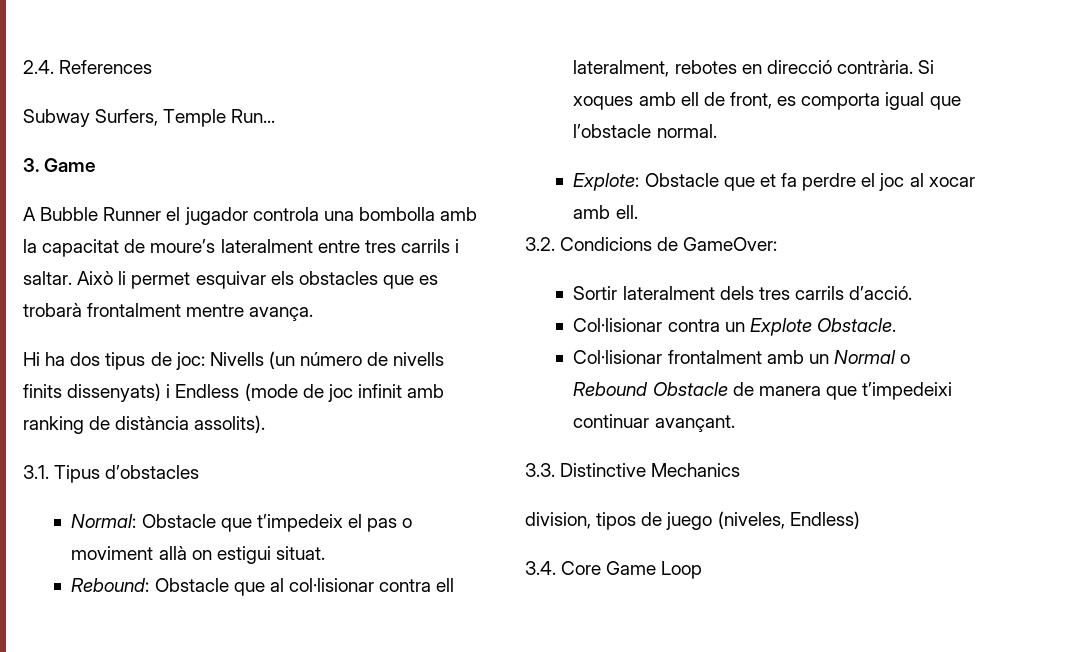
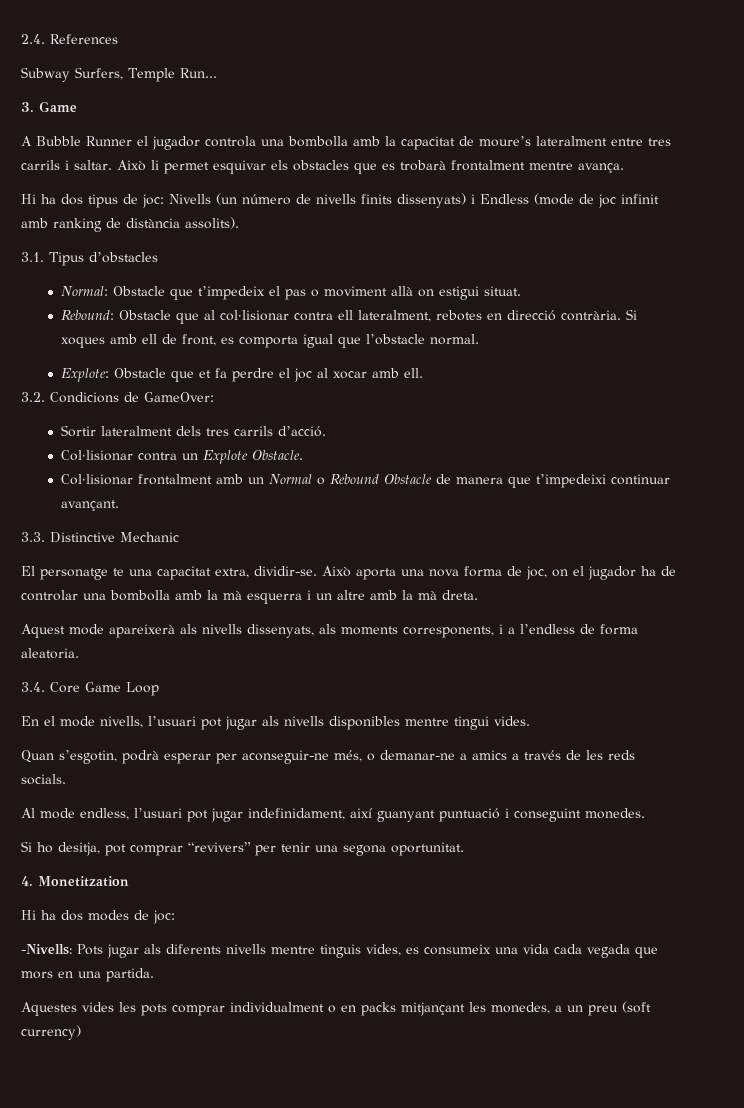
- 3.3. Distinctive Mechanics
- division, tipos de juego (niveles, Endless)
+ 3.3. Distinctive Mechanic
+ El personatge te una capacitat extra, dividir-se. Això aporta una nova forma de joc, on el jugador ha de controlar una bombolla amb la mà esquerra i un altre amb la mà dreta.
+ Aquest mode apareixerà als nivells dissenyats, als moments corresponents, i a l’endless de forma aleatoria.
  3.4. Core Game Loop
+ En el mode nivells, l’usuari pot jugar als nivells disponibles mentre tingui vides.
+ Quan s’esgotin, podrà esperar per aconseguir-ne més, o demanar-ne a amics a través de les reds socials.
+ Al mode endless, l’usuari pot jugar indefinidament, així guanyant puntuació i conseguint monedes.
+ Si ho desitja, pot comprar “revivers” per tenir una segona oportunitat.
+ 4. Monetitzation
+ Hi ha dos modes de joc:
+ -Nivells: Pots jugar als diferents nivells mentre tinguis vides, es consumeix una vida cada vegada que mors en una partida.
+ Aquestes vides les pots comprar individualment o en packs mitjançant les monedes, a un preu (soft currency)

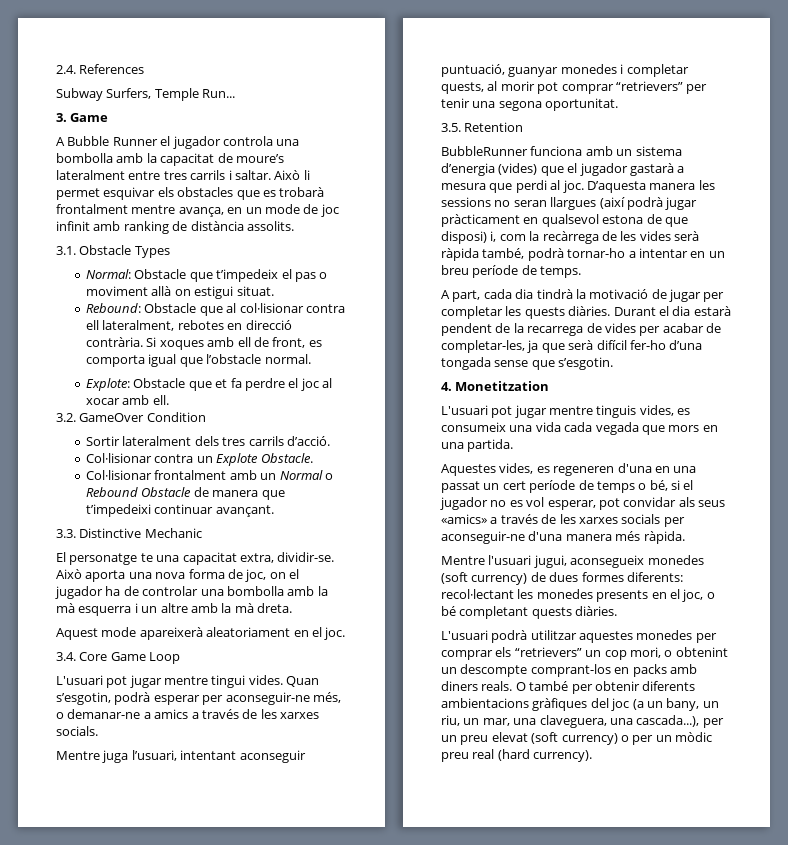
- Això li permet esquivar els obstacles que es trobarà frontalment mentre avança.
- Hi ha dos tipus de joc: Nivells (un número de nivells finits dissenyats) i Endless (mode de joc infinit amb ranking de distància assolits).
+ Això li permet esquivar els obstacles que es trobarà frontalment mentre avança, en un mode de joc infinit amb ranking de distància assolits.
- 3.1. Tipus d’obstacles
+ 3.1. Obstacle Types
- 3.2. Condicions de GameOver:
+ 3.2. GameOver Condition
- Aquest mode apareixerà als nivells dissenyats, als moments corresponents, i a l’endless de forma aleatoria.
+ Aquest mode apareixerà aleatoriament en el joc.
  3.4. Core Game Loop
- En el mode nivells, l’usuari pot jugar als nivells disponibles mentre tingui vides.
- Quan s’esgotin, podrà esperar per aconseguir-ne més, o demanar-ne a amics a través de les reds socials.
+ L'usuari pot jugar mentre tingui vides. Quan s’esgotin, podrà esperar per aconseguir-ne més, o demanar-ne a amics a través de les xarxes socials.
- Al mode endless, l’usuari pot jugar indefinidament, així guanyant puntuació i conseguint monedes.
- Si ho desitja, pot comprar “revivers” per tenir una segona oportunitat.
+ Mentre juga l’usuari, intentant aconseguir puntuació, guanyar monedes i completar quests, al morir pot comprar “retrievers” per tenir una segona oportunitat.
+ 3.5. Retention
+ BubbleRunner funciona amb un sistema d’energia (vides) que el jugador gastarà a mesura que perdi al joc. D’aquesta manera les sessions no seran llargues (així podrà jugar pràcticament en qualsevol estona de que disposi) i, com la recàrrega de les vides serà ràpida també, podrà tornar-ho a intentar en un breu període de temps.
+ A part, cada dia tindrà la motivació de jugar per completar les quests diàries. Durant el dia estarà pendent de la recarrega de vides per acabar de completar-les, ja que serà difícil fer-ho d’una tongada sense que s’esgotin.
  4. Monetitzation
- Hi ha dos modes de joc:
- -Nivells: Pots jugar als diferents nivells mentre tinguis vides, es consumeix una vida cada vegada que mors en una partida.
+ L'usuari pot jugar mentre tinguis vides, es consumeix una vida cada vegada que mors en una partida.
- Aquestes vides les pots comprar individualment o en packs mitjançant les monedes, a un preu (soft currency)
+ Aquestes vides, es regeneren d'una en una passat un cert període de temps o bé, si el jugador no es vol esperar, pot convidar als seus «amics» a través de les xarxes socials per aconseguir-ne d'una manera més ràpida.
+ Mentre l'usuari jugui, aconsegueix monedes (soft currency) de dues formes diferents: recol·lectant les monedes presents en el joc, o bé completant quests diàries.
+ L'usuari podrà utilitzar aquestes monedes per comprar els “retrievers” un cop mori, o obtenint un descompte comprant-los en packs amb diners reals. O també per obtenir diferents ambientacions gràfiques del joc (a un bany, un riu, un mar, una claveguera, una cascada...), per un preu elevat (soft currency) o per un mòdic preu real (hard currency).

